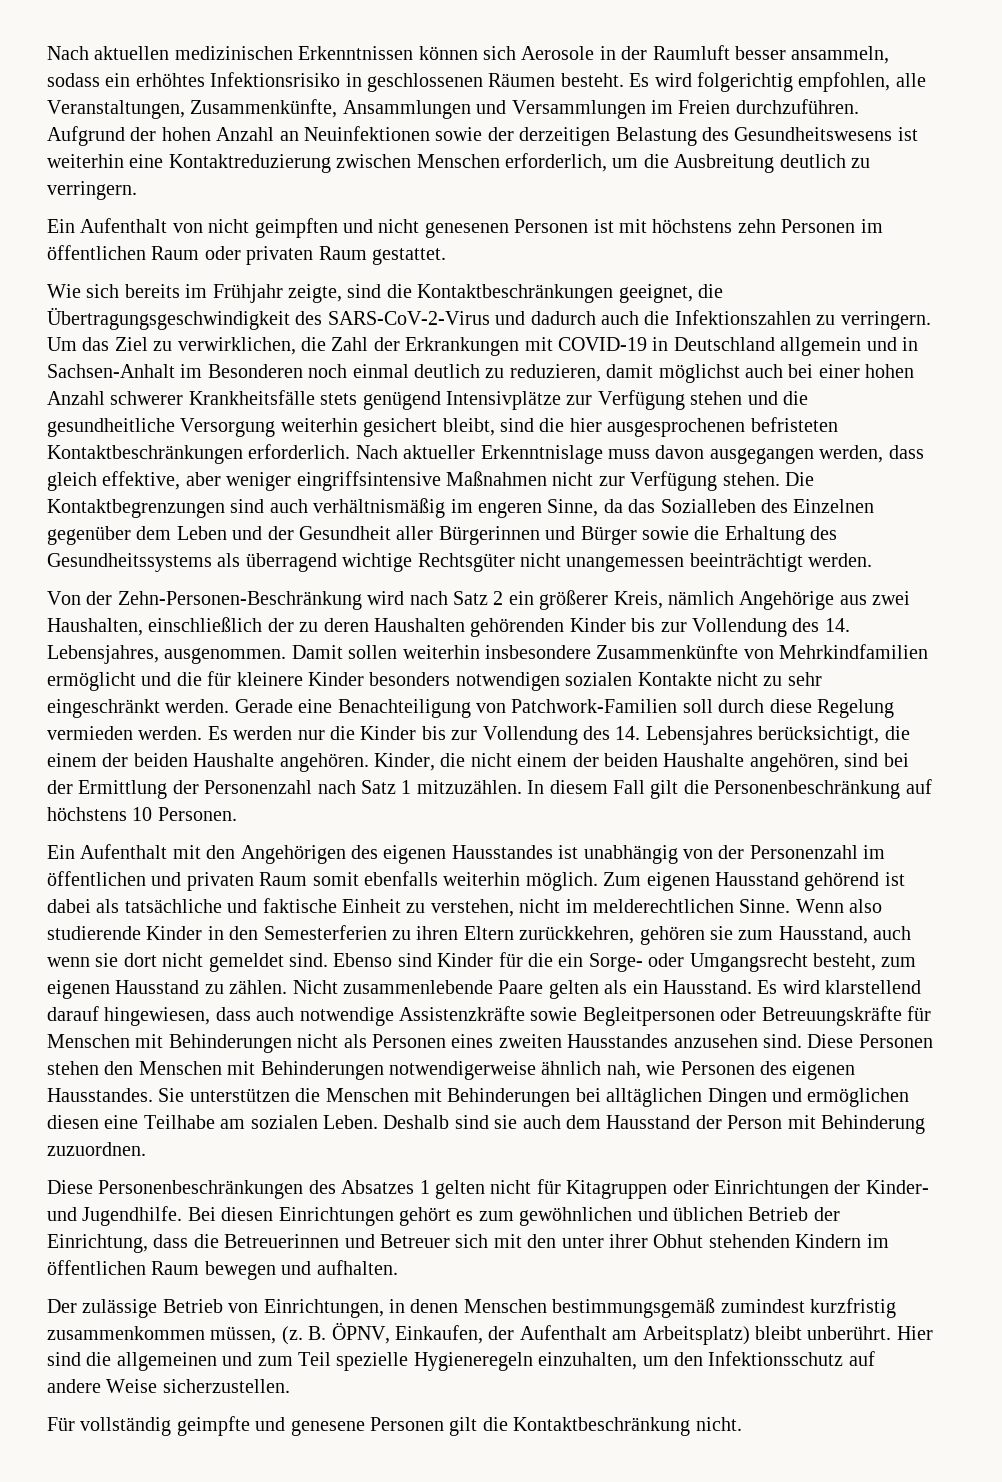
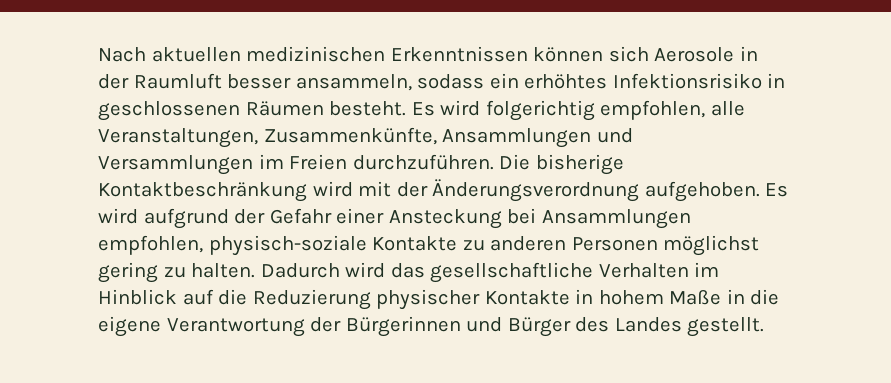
- Aufgrund der hohen Anzahl an Neuinfektionen sowie der derzeitigen Belastung des Gesundheitswesens ist weiterhin eine Kontaktreduzierung zwischen Menschen erforderlich, um die Ausbreitung deutlich zu verringern.
- Ein Aufenthalt von nicht geimpften und nicht genesenen Personen ist mit höchstens zehn Personen im öffentlichen Raum oder privaten Raum gestattet.
- Wie sich bereits im Frühjahr zeigte, sind die Kontaktbeschränkungen geeignet, die Übertragungsgeschwindigkeit des SARS-CoV-2-Virus und dadurch auch die Infektionszahlen zu verringern. Um das Ziel zu verwirklichen, die Zahl der Erkrankungen mit COVID-19 in Deutschland allgemein und in Sachsen-Anhalt im Besonderen noch einmal deutlich zu reduzieren, damit möglichst auch bei einer hohen Anzahl schwerer Krankheitsfälle stets genügend Intensivplätze zur Verfügung stehen und die gesundheitliche Versorgung weiterhin gesichert bleibt, sind die hier ausgesprochenen befristeten Kontaktbeschränkungen erforderlich. Nach aktueller Erkenntnislage muss davon ausgegangen werden, dass gleich effektive, aber weniger eingriffsintensive Maßnahmen nicht zur Verfügung stehen. Die Kontaktbegrenzungen sind auch verhältnismäßig im engeren Sinne, da das Sozialleben des Einzelnen gegenüber dem Leben und der Gesundheit aller Bürgerinnen und Bürger sowie die Erhaltung des Gesundheitssystems als überragend wichtige Rechtsgüter nicht unangemessen beeinträchtigt werden.
- Von der Zehn-Personen-Beschränkung wird nach Satz 2 ein größerer Kreis, nämlich Angehörige aus zwei Haushalten, einschließlich der zu deren Haushalten gehörenden Kinder bis zur Vollendung des 14. Lebensjahres, ausgenommen. Damit sollen weiterhin insbesondere Zusammenkünfte von Mehrkindfamilien ermöglicht und die für kleinere Kinder besonders notwendigen sozialen Kontakte nicht zu sehr eingeschränkt werden. Gerade eine Benachteiligung von Patchwork-Familien soll durch diese Regelung vermieden werden. Es werden nur die Kinder bis zur Vollendung des 14. Lebensjahres berücksichtigt, die einem der beiden Haushalte angehören. Kinder, die nicht einem der beiden Haushalte angehören, sind bei der Ermittlung der Personenzahl nach Satz 1 mitzuzählen. In diesem Fall gilt die Personenbeschränkung auf höchstens 10 Personen.
- Ein Aufenthalt mit den Angehörigen des eigenen Hausstandes ist unabhängig von der Personenzahl im öffentlichen und privaten Raum somit ebenfalls weiterhin möglich. Zum eigenen Hausstand gehörend ist dabei als tatsächliche und faktische Einheit zu verstehen, nicht im melderechtlichen Sinne. Wenn also studierende Kinder in den Semesterferien zu ihren Eltern zurückkehren, gehören sie zum Hausstand, auch wenn sie dort nicht gemeldet sind. Ebenso sind Kinder für die ein Sorge- oder Umgangsrecht besteht, zum eigenen Hausstand zu zählen. Nicht zusammenlebende Paare gelten als ein Hausstand. Es wird klarstellend darauf hingewiesen, dass auch notwendige Assistenzkräfte sowie Begleitpersonen oder Betreuungskräfte für Menschen mit Behinderungen nicht als Personen eines zweiten Hausstandes anzusehen sind. Diese Personen stehen den Menschen mit Behinderungen notwendigerweise ähnlich nah, wie Personen des eigenen Hausstandes. Sie unterstützen die Menschen mit Behinderungen bei alltäglichen Dingen und ermöglichen diesen eine Teilhabe am sozialen Leben. Deshalb sind sie auch dem Hausstand der Person mit Behinderung zuzuordnen.
- Diese Personenbeschränkungen des Absatzes 1 gelten nicht für Kitagruppen oder Einrichtungen der Kinder- und Jugendhilfe. Bei diesen Einrichtungen gehört es zum gewöhnlichen und üblichen Betrieb der Einrichtung, dass die Betreuerinnen und Betreuer sich mit den unter ihrer Obhut stehenden Kindern im öffentlichen Raum bewegen und aufhalten.
- Der zulässige Betrieb von Einrichtungen, in denen Menschen bestimmungsgemäß zumindest kurzfristig zusammenkommen müssen, (z. B. ÖPNV, Einkaufen, der Aufenthalt am Arbeitsplatz) bleibt unberührt. Hier sind die allgemeinen und zum Teil spezielle Hygieneregeln einzuhalten, um den Infektionsschutz auf andere Weise sicherzustellen.
- Für vollständig geimpfte und genesene Personen gilt die Kontaktbeschränkung nicht.
+ Die bisherige Kontaktbeschränkung wird mit der Änderungsverordnung aufgehoben. Es wird aufgrund der Gefahr einer Ansteckung bei Ansammlungen empfohlen, physisch-soziale Kontakte zu anderen Personen möglichst gering zu halten. Dadurch wird das gesellschaftliche Verhalten im Hinblick auf die Reduzierung physischer Kontakte in hohem Maße in die eigene Verantwortung der Bürgerinnen und Bürger des Landes gestellt.

